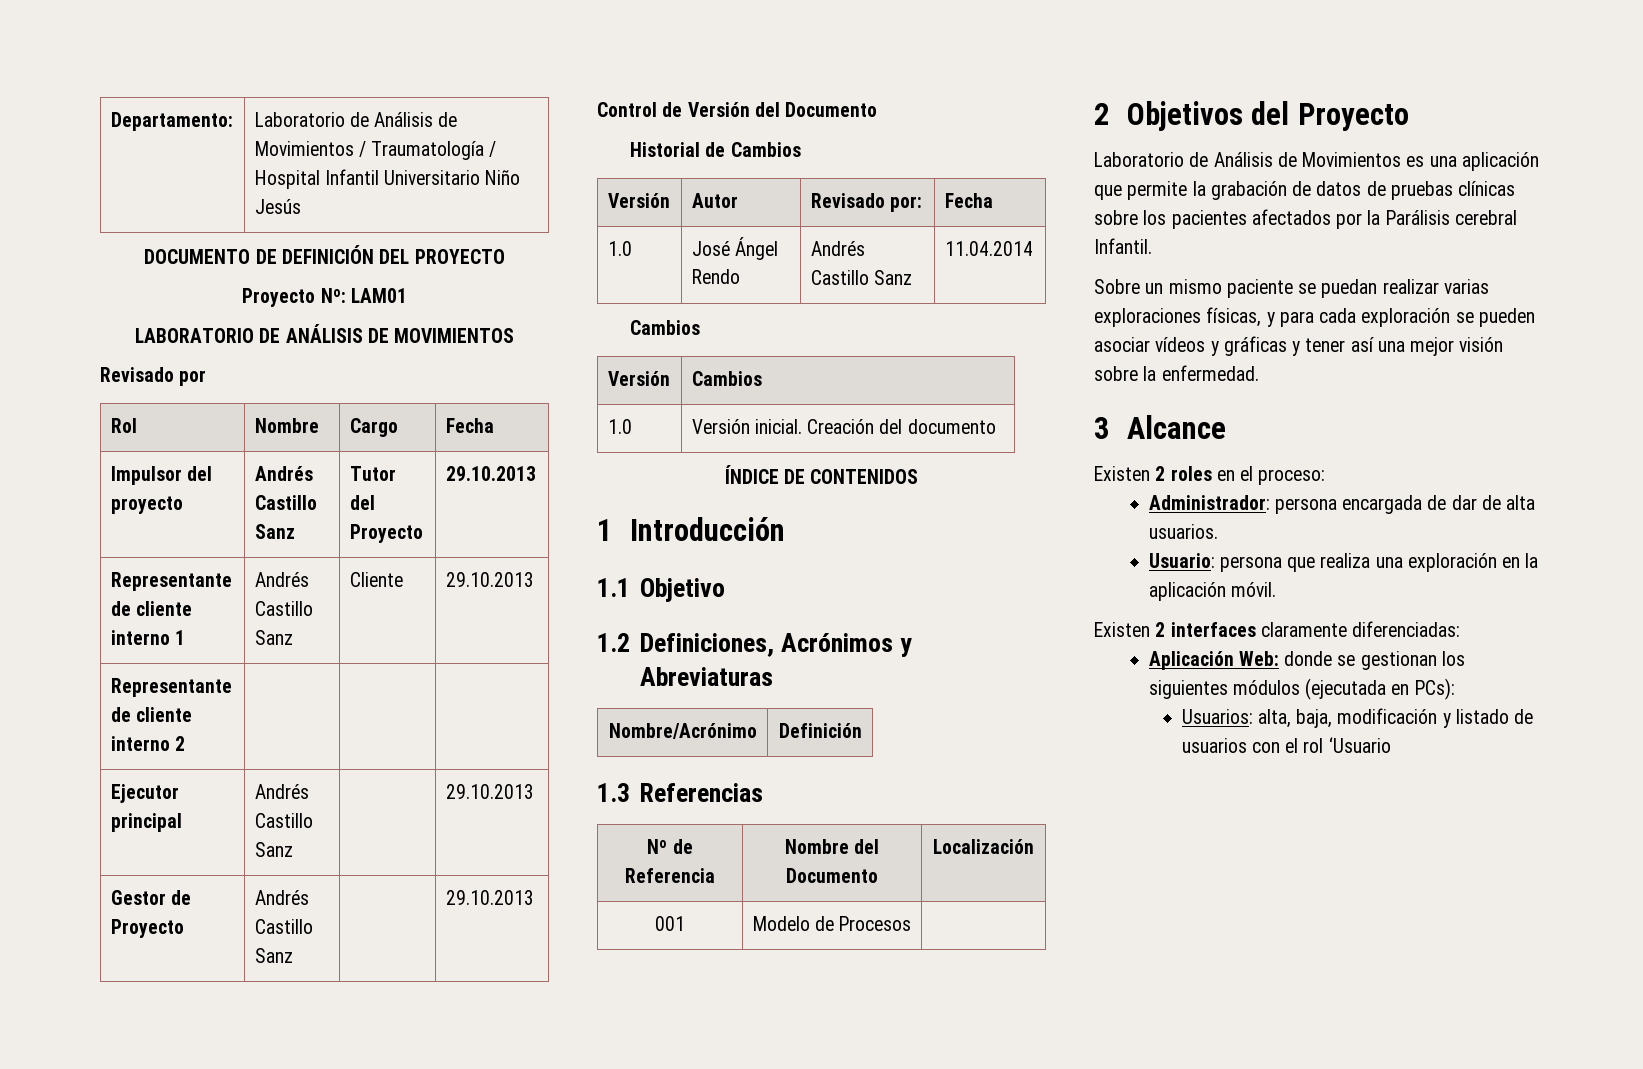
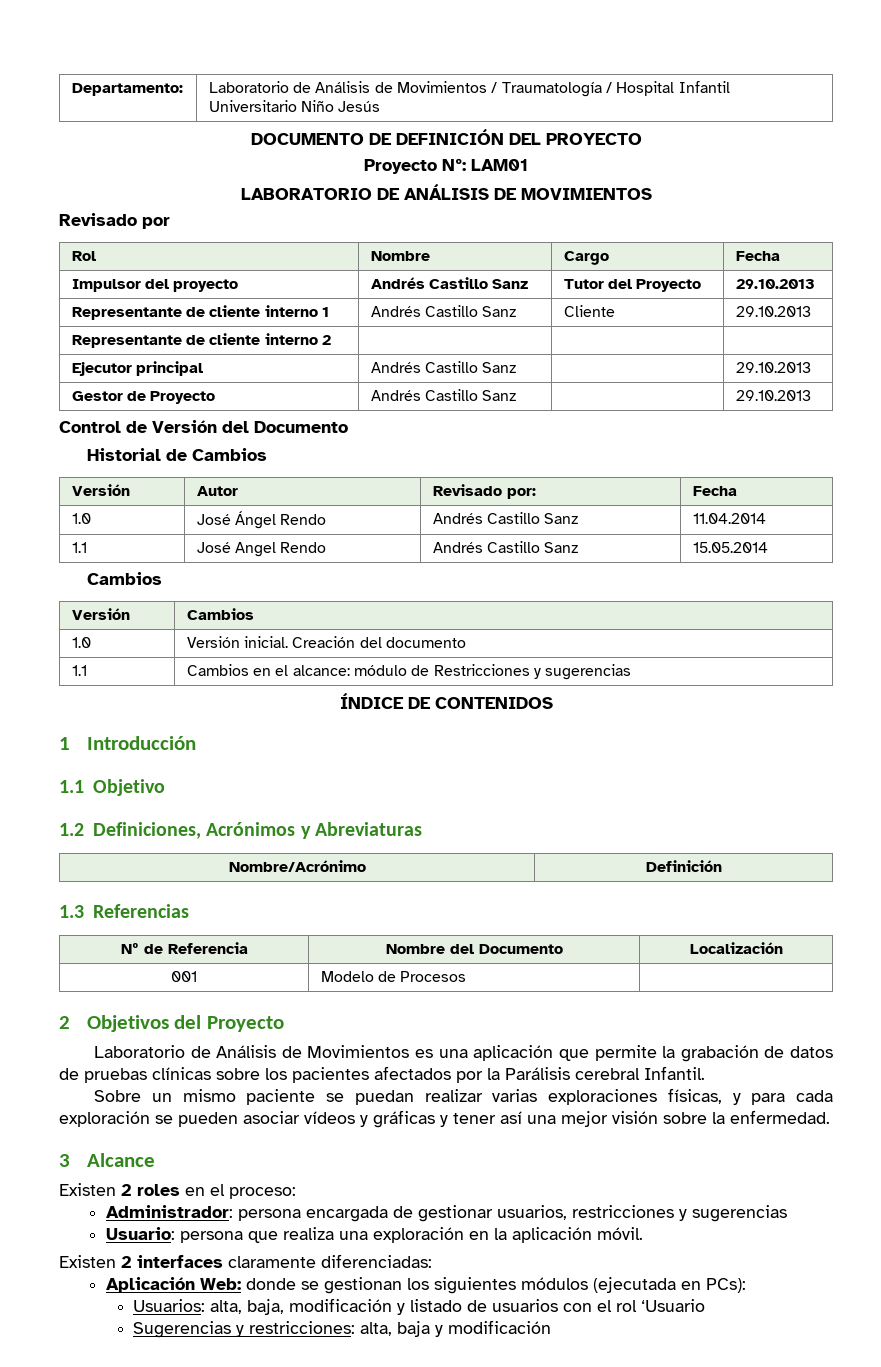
+ 1.1 | José Angel Rendo | Andrés Castillo Sanz | 15.05.2014
+ 1.1 | Cambios en el alcance: módulo de Restricciones y sugerencias
- Administrador: persona encargada de dar de alta usuarios.
+ Administrador: persona encargada de gestionar usuarios, restricciones y sugerencias
+ Sugerencias y restricciones: alta, baja y modificación

